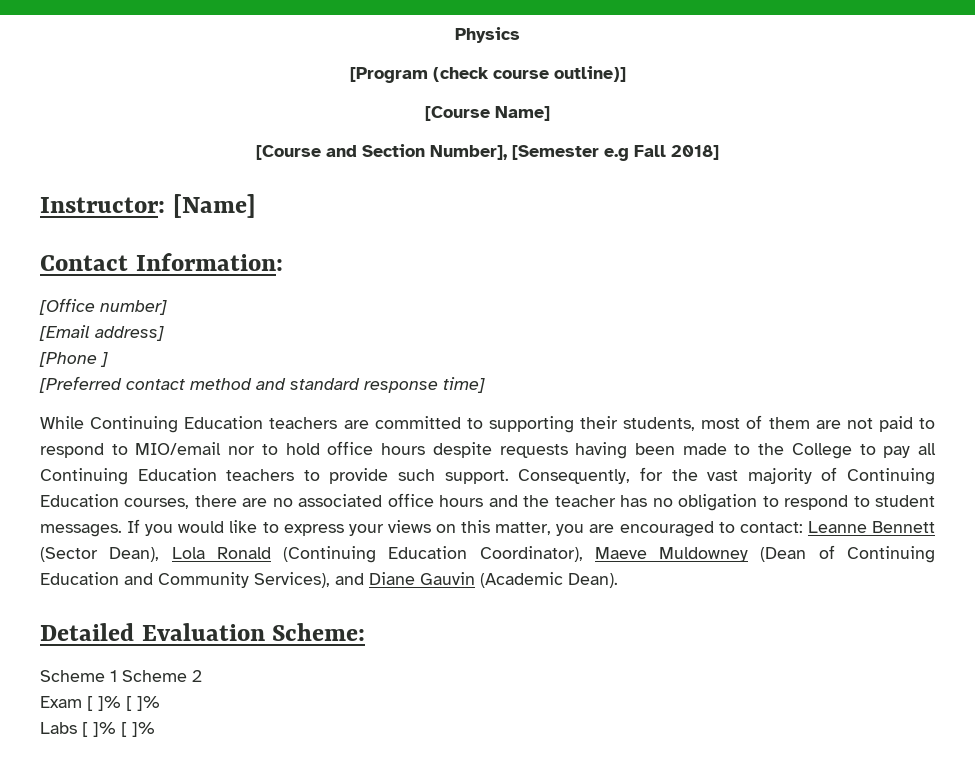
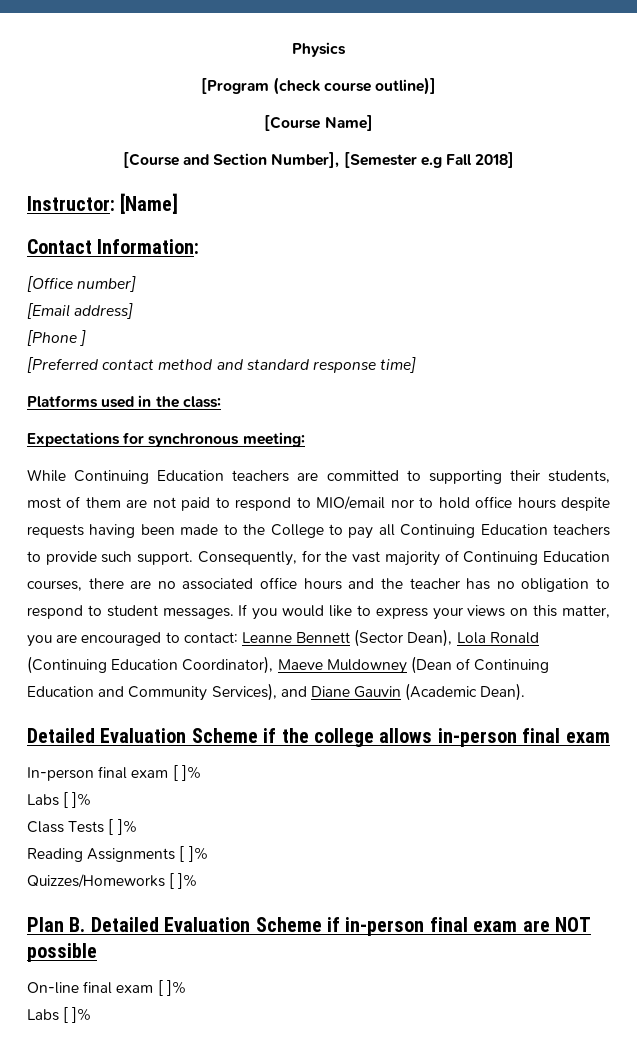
+ Platforms used in the class:
+ Expectations for synchronous meeting:
- Detailed Evaluation Scheme:
- Scheme 1 Scheme 2
- Exam [ ]% [ ]%
- Labs [ ]% [ ]%
+ Detailed Evaluation Scheme if the college allows in-person final exam
+ In-person final exam [ ]%
+ Labs [ ]%
+ Class Tests [ ]%
+ Reading Assignments [ ]%
+ Quizzes/Homeworks [ ]%
+ Plan B. Detailed Evaluation Scheme if in-person final exam are NOT possible
+ On-line final exam [ ]%
+ Labs [ ]%

